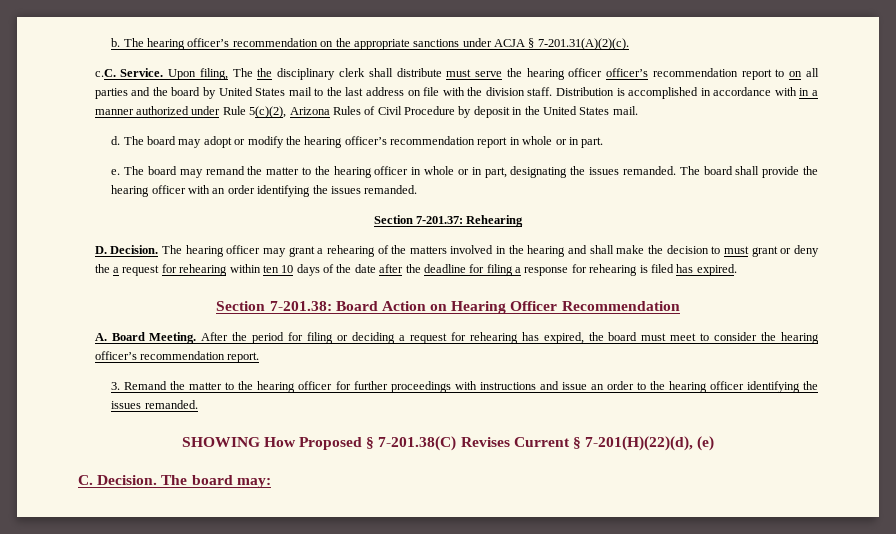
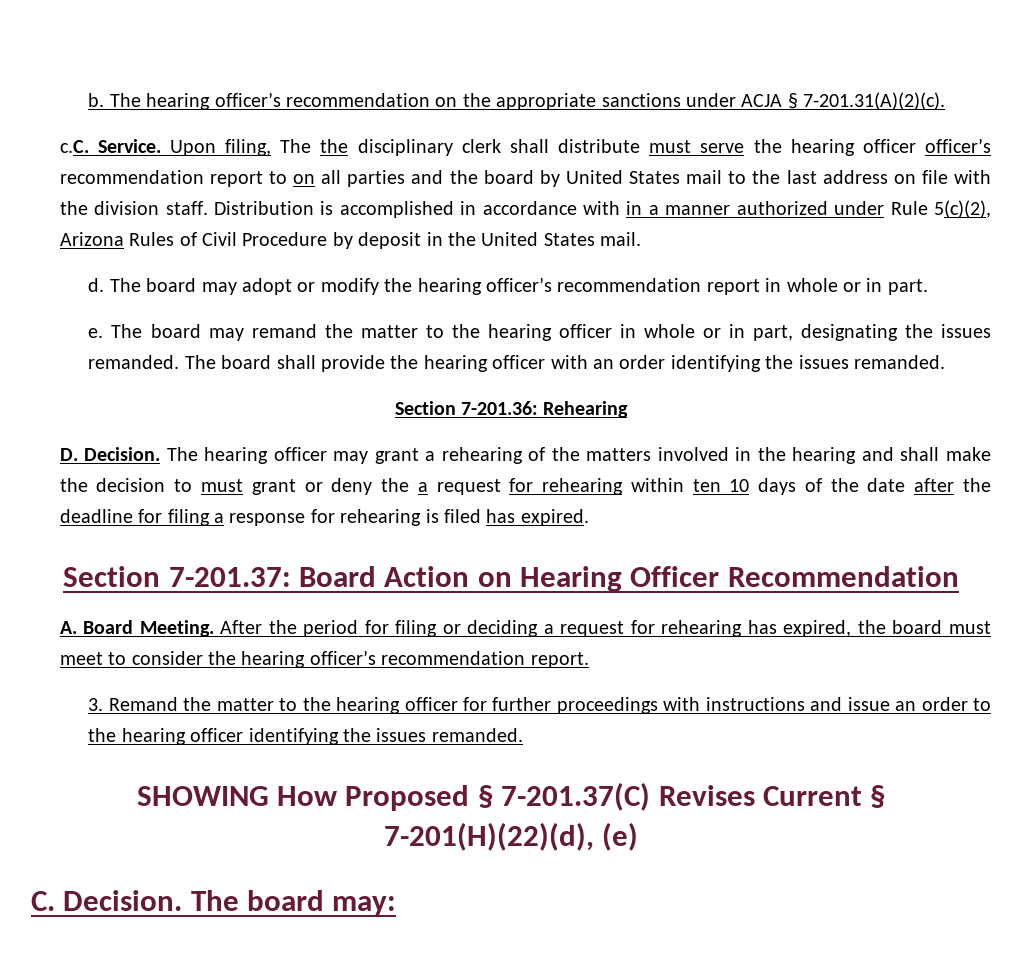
- Section 7-201.37: Rehearing
+ Section 7-201.36: Rehearing
- Section 7-201.38: Board Action on Hearing Officer Recommendation
+ Section 7-201.37: Board Action on Hearing Officer Recommendation
- SHOWING How Proposed § 7-201.38(C) Revises Current § 7-201(H)(22)(d), (e)
+ SHOWING How Proposed § 7-201.37(C) Revises Current § 7-201(H)(22)(d), (e)

